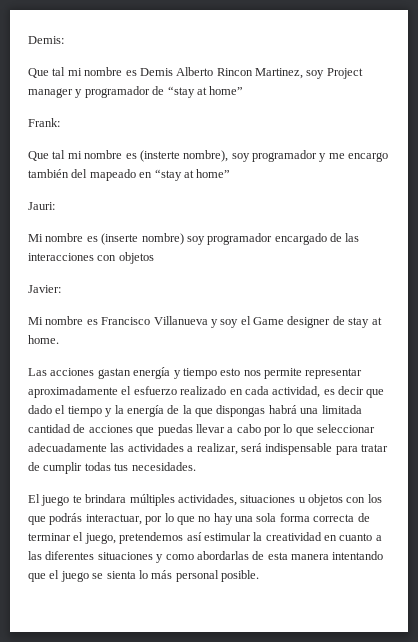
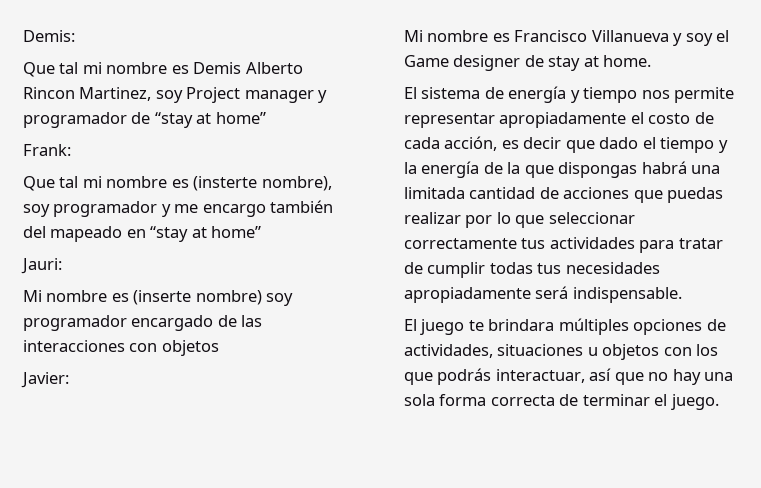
- Las acciones gastan energía y tiempo esto nos permite representar aproximadamente el esfuerzo realizado en cada actividad, es decir que dado el tiempo y la energía de la que dispongas habrá una limitada cantidad de acciones que puedas llevar a cabo por lo que seleccionar adecuadamente las actividades a realizar, será indispensable para tratar de cumplir todas tus necesidades.
+ El sistema de energía y tiempo nos permite representar apropiadamente el costo de cada acción, es decir que dado el tiempo y la energía de la que dispongas habrá una limitada cantidad de acciones que puedas realizar por lo que seleccionar correctamente tus actividades para tratar de cumplir todas tus necesidades apropiadamente será indispensable.
- El juego te brindara múltiples actividades, situaciones u objetos con los que podrás interactuar, por lo que no hay una sola forma correcta de terminar el juego, pretendemos así estimular la creatividad en cuanto a las diferentes situaciones y como abordarlas de esta manera intentando que el juego se sienta lo más personal posible.
+ El juego te brindara múltiples opciones de actividades, situaciones u objetos con los que podrás interactuar, así que no hay una sola forma correcta de terminar el juego.

